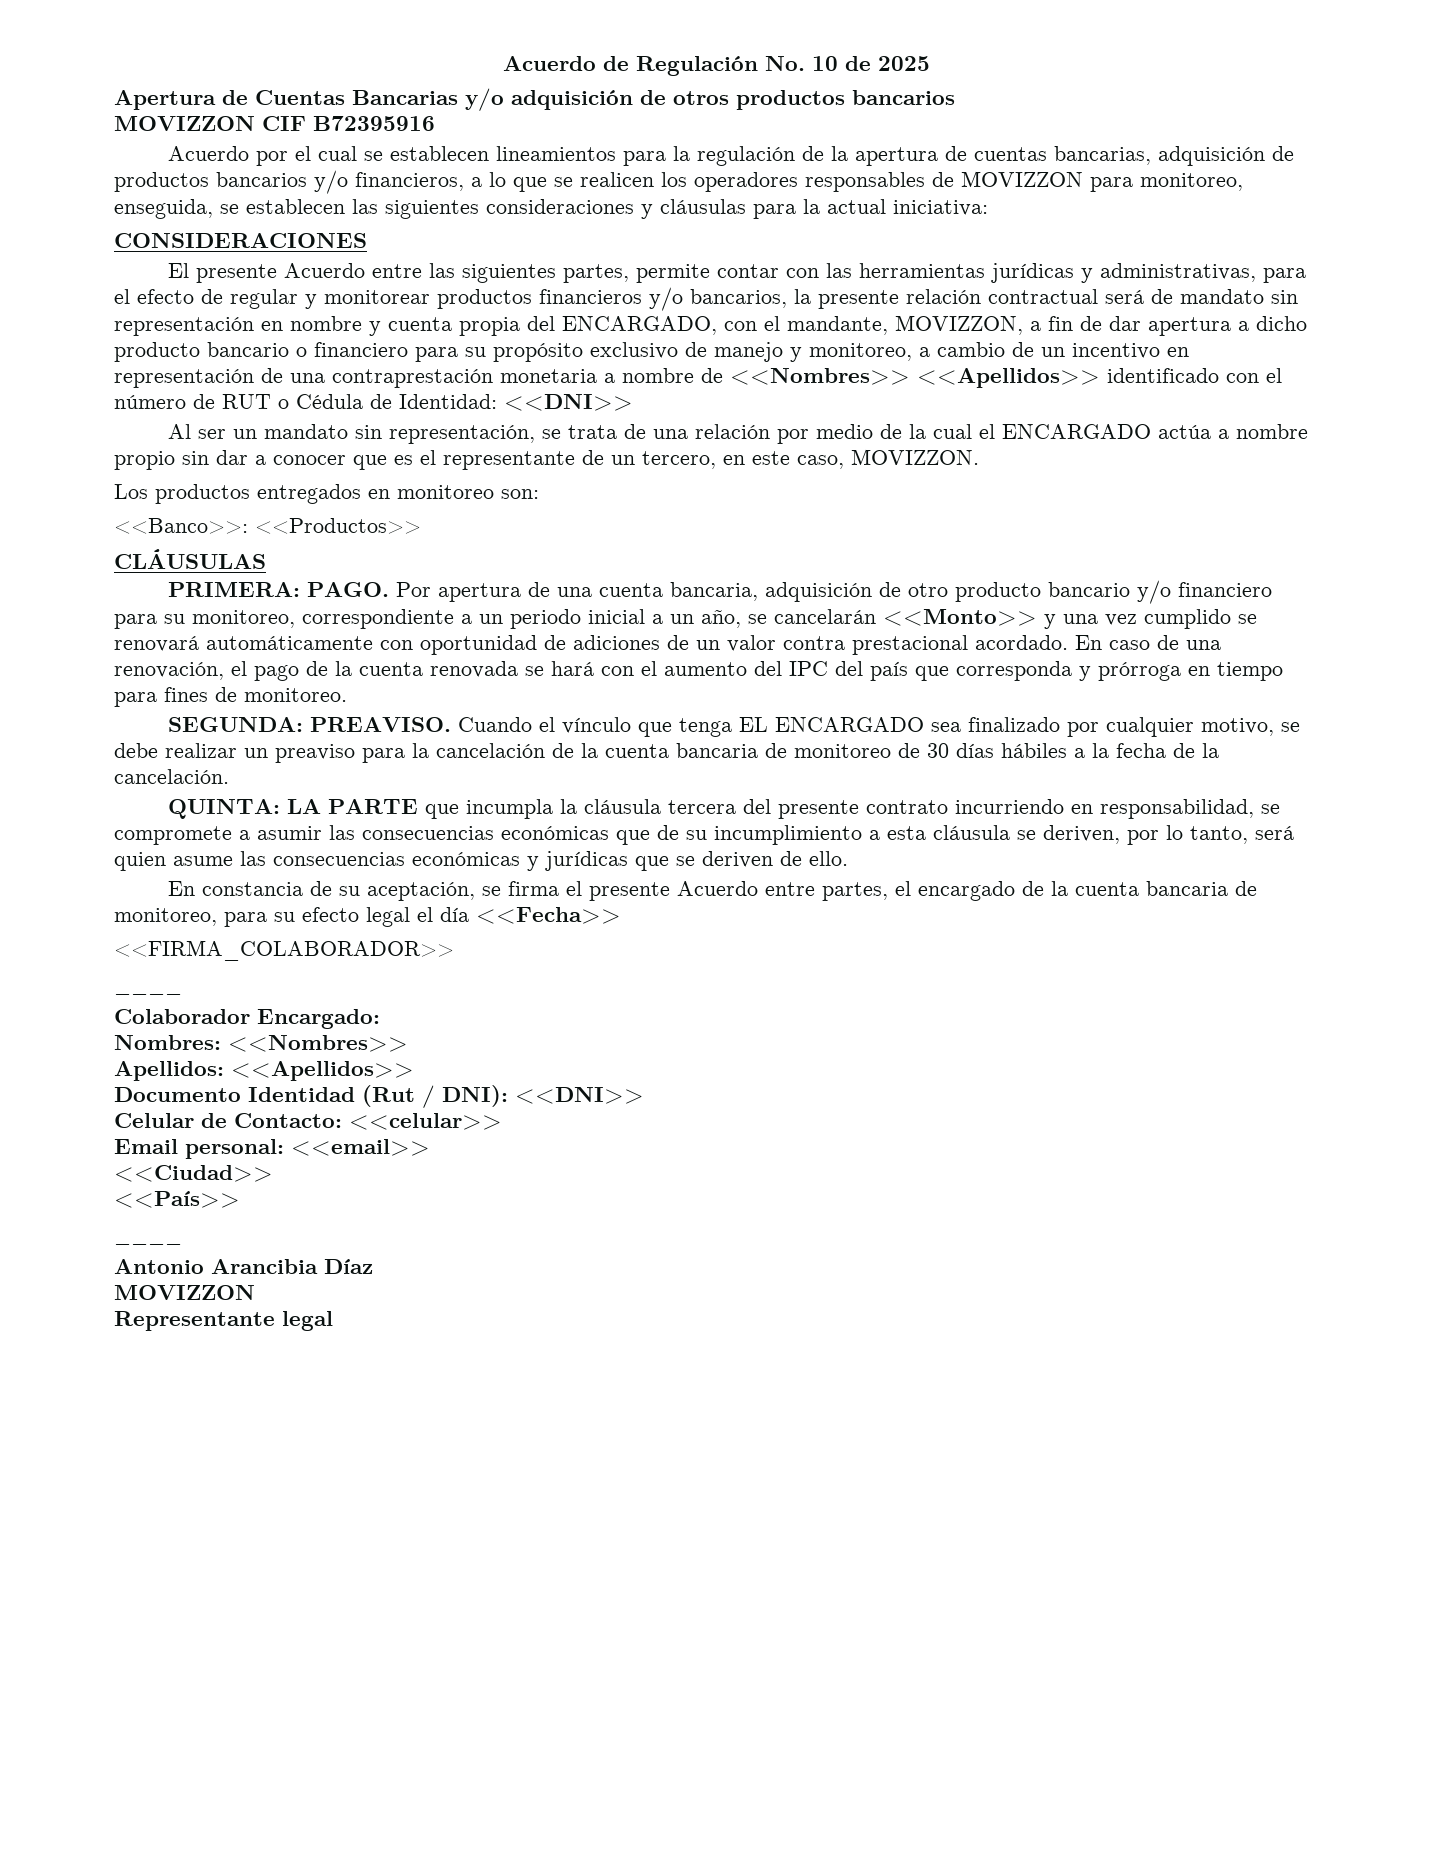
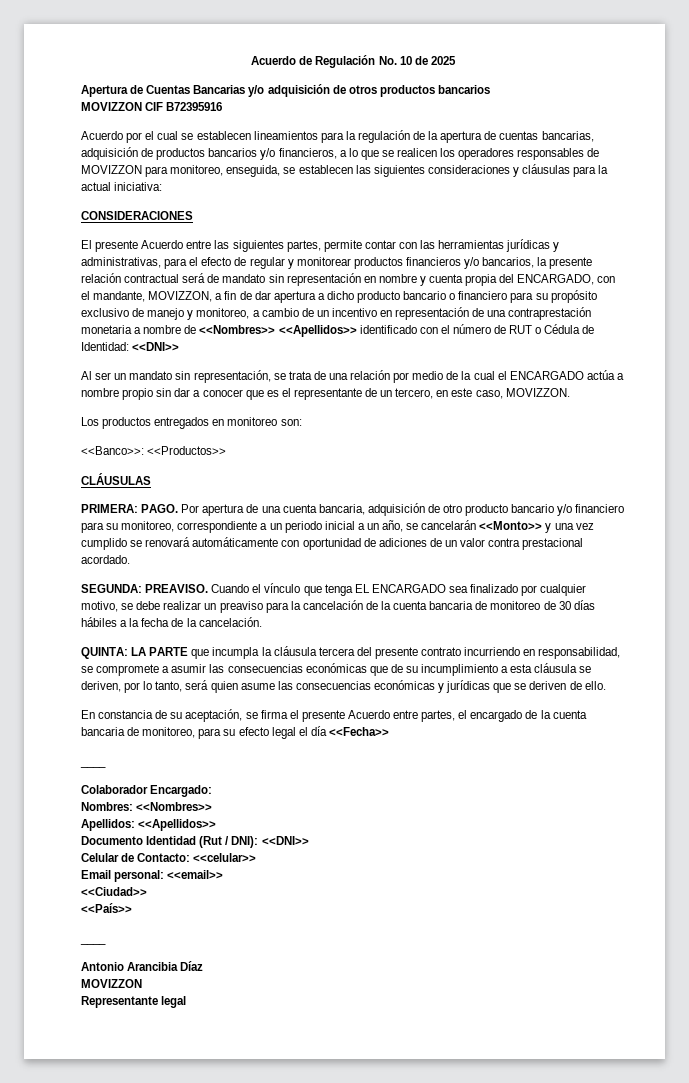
- En caso de una renovación, el pago de la cuenta renovada se hará con el aumento del IPC del país que corresponda y prórroga en tiempo para fines de monitoreo.
- <<FIRMA_COLABORADOR>>

